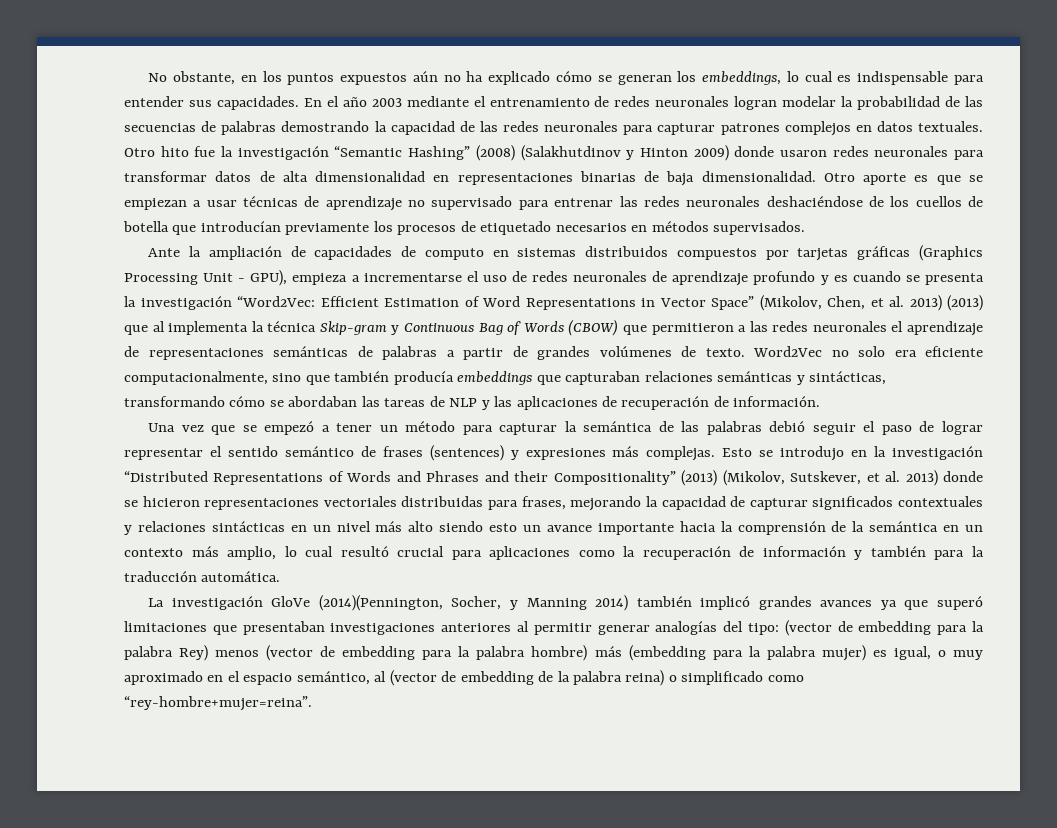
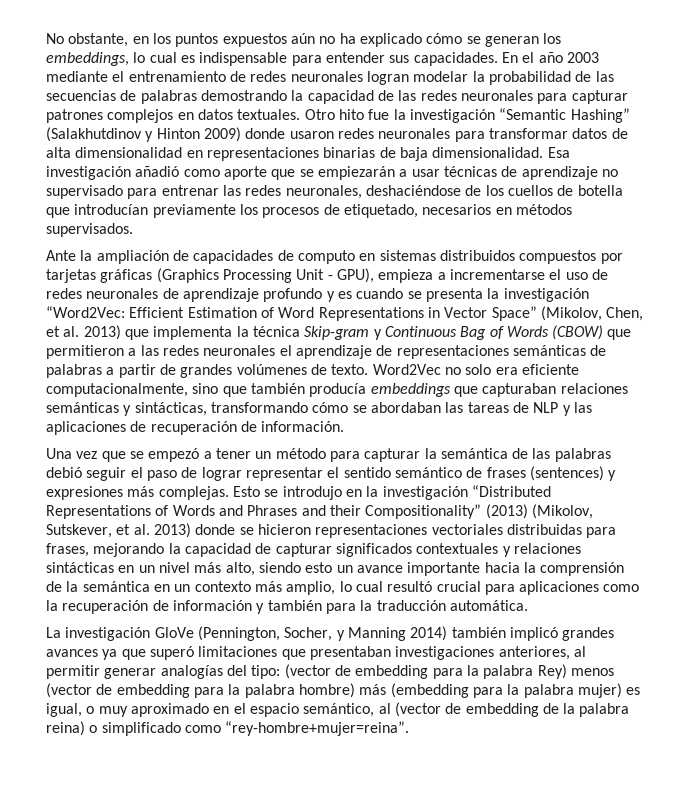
- Otro hito fue la investigación “Semantic Hashing” (2008) (Salakhutdinov y Hinton 2009) donde usaron redes neuronales para transformar datos de alta dimensionalidad en representaciones binarias de baja dimensionalidad.
+ Otro hito fue la investigación “Semantic Hashing” (Salakhutdinov y Hinton 2009) donde usaron redes neuronales para transformar datos de alta dimensionalidad en representaciones binarias de baja dimensionalidad.
- Otro aporte es que se empiezan a usar técnicas de aprendizaje no supervisado para entrenar las redes neuronales deshaciéndose de los cuellos de botella que introducían previamente los procesos de etiquetado necesarios en métodos supervisados.
+ Esa investigación añadió como aporte que se empiezarán a usar técnicas de aprendizaje no supervisado para entrenar las redes neuronales, deshaciéndose de los cuellos de botella que introducían previamente los procesos de etiquetado, necesarios en métodos supervisados.
- Efficient Estimation of Word Representations in Vector Space” (Mikolov, Chen, et al. 2013) (2013) que al implementa la técnica Skip-gram y Continuous Bag of Words (CBOW) que permitieron a las redes neuronales el aprendizaje de representaciones semánticas de palabras a partir de grandes volúmenes de texto.
+ Efficient Estimation of Word Representations in Vector Space” (Mikolov, Chen, et al. 2013) que implementa la técnica Skip-gram y Continuous Bag of Words (CBOW) que permitieron a las redes neuronales el aprendizaje de representaciones semánticas de palabras a partir de grandes volúmenes de texto.
- Esto se introdujo en la investigación “Distributed Representations of Words and Phrases and their Compositionality” (2013) (Mikolov, Sutskever, et al. 2013) donde se hicieron representaciones vectoriales distribuidas para frases, mejorando la capacidad de capturar significados contextuales y relaciones sintácticas en un nivel más alto siendo esto un avance importante hacia la comprensión de la semántica en un contexto más amplio, lo cual resultó crucial para aplicaciones como la recuperación de información y también para la traducción automática.
+ Esto se introdujo en la investigación “Distributed Representations of Words and Phrases and their Compositionality” (2013) (Mikolov, Sutskever, et al. 2013) donde se hicieron representaciones vectoriales distribuidas para frases, mejorando la capacidad de capturar significados contextuales y relaciones sintácticas en un nivel más alto, siendo esto un avance importante hacia la comprensión de la semántica en un contexto más amplio, lo cual resultó crucial para aplicaciones como la recuperación de información y también para la traducción automática.
- La investigación GloVe (2014)(Pennington, Socher, y Manning 2014) también implicó grandes avances ya que superó limitaciones que presentaban investigaciones anteriores al permitir generar analogías del tipo:
+ La investigación GloVe (Pennington, Socher, y Manning 2014) también implicó grandes avances ya que superó limitaciones que presentaban investigaciones anteriores, al permitir generar analogías del tipo:

